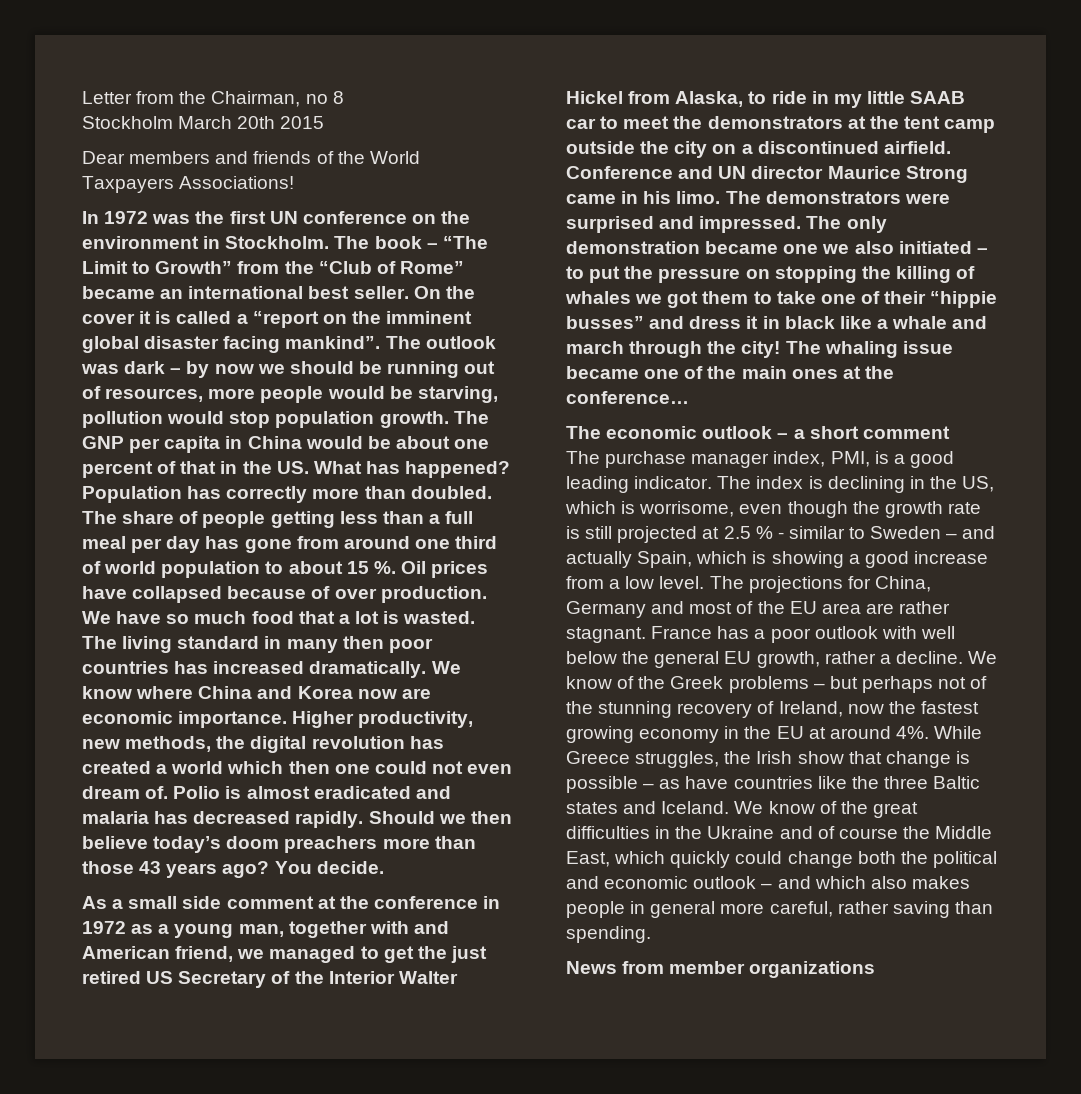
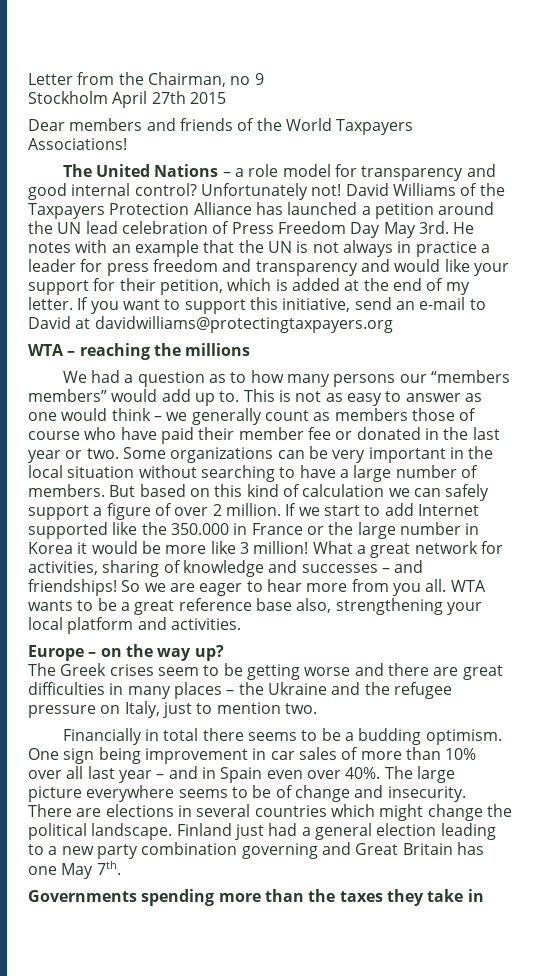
- Letter from the Chairman, no 8
+ Letter from the Chairman, no 9
- Stockholm March 20th 2015
+ Stockholm April 27th 2015
- In 1972 was the first UN conference on the environment in Stockholm. The book – “The Limit to Growth” from the “Club of Rome” became an international best seller. On the cover it is called a “report on the imminent global disaster facing mankind”. The outlook was dark – by now we should be running out of resources, more people would be starving, pollution would stop population growth. The GNP per capita in China would be about one percent of that in the US. What has happened? Population has correctly more than doubled. The share of people getting less than a full meal per day has gone from around one third of world population to about 15 %. Oil prices have collapsed because of over production. We have so much food that a lot is wasted. The living standard in many then poor countries has increased dramatically. We know where China and Korea now are economic importance. Higher productivity, new methods, the digital revolution has created a world which then one could not even dream of. Polio is almost eradicated and malaria has decreased rapidly. Should we then believe today’s doom preachers more than those 43 years ago? You decide.
- As a small side comment at the conference in 1972 as a young man, together with and American friend, we managed to get the just retired US Secretary of the Interior Walter Hickel from Alaska, to ride in my little SAAB car to meet the demonstrators at the tent camp outside the city on a discontinued airfield. Conference and UN director Maurice Strong came in his limo. The demonstrators were surprised and impressed. The only demonstration became one we also initiated – to put the pressure on stopping the killing of whales we got them to take one of their “hippie busses” and dress it in black like a whale and march through the city! The whaling issue became one of the main ones at the conference…
- The economic outlook – a short comment
- The purchase manager index, PMI, is a good leading indicator. The index is declining in the US, which is worrisome, even though the growth rate is still projected at 2.5 % - similar to Sweden – and actually Spain, which is showing a good increase from a low level. The projections for China, Germany and most of the EU area are rather stagnant. France has a poor outlook with well below the general EU growth, rather a decline. We know of the Greek problems – but perhaps not of the stunning recovery of Ireland, now the fastest growing economy in the EU at around 4%. While Greece struggles, the Irish show that change is possible – as have countries like the three Baltic states and Iceland. We know of the great difficulties in the Ukraine and of course the Middle East, which quickly could change both the political and economic outlook – and which also makes people in general more careful, rather saving than spending.
- News from member organizations
+ The United Nations – a role model for transparency and good internal control? Unfortunately not! David Williams of the Taxpayers Protection Alliance has launched a petition around the UN lead celebration of Press Freedom Day May 3rd. He notes with an example that the UN is not always in practice a leader for press freedom and transparency and would like your support for their petition, which is added at the end of my letter. If you want to support this initiative, send an e-mail to David at davidwilliams@protectingtaxpayers.org
+ WTA – reaching the millions
+ We had a question as to how many persons our “members members” would add up to. This is not as easy to answer as one would think – we generally count as members those of course who have paid their member fee or donated in the last year or two. Some organizations can be very important in the local situation without searching to have a large number of members. But based on this kind of calculation we can safely support a figure of over 2 million. If we start to add Internet supported like the 350.000 in France or the large number in Korea it would be more like 3 million! What a great network for activities, sharing of knowledge and successes – and friendships! So we are eager to hear more from you all. WTA wants to be a great reference base also, strengthening your local platform and activities.
+ Europe – on the way up?
+ The Greek crises seem to be getting worse and there are great difficulties in many places – the Ukraine and the refugee pressure on Italy, just to mention two.
+ Financially in total there seems to be a budding optimism. One sign being improvement in car sales of more than 10% over all last year – and in Spain even over 40%. The large picture everywhere seems to be of change and insecurity. There are elections in several countries which might change the political landscape. Finland just had a general election leading to a new party combination governing and Great Britain has one May 7th.
+ Governments spending more than the taxes they take in

